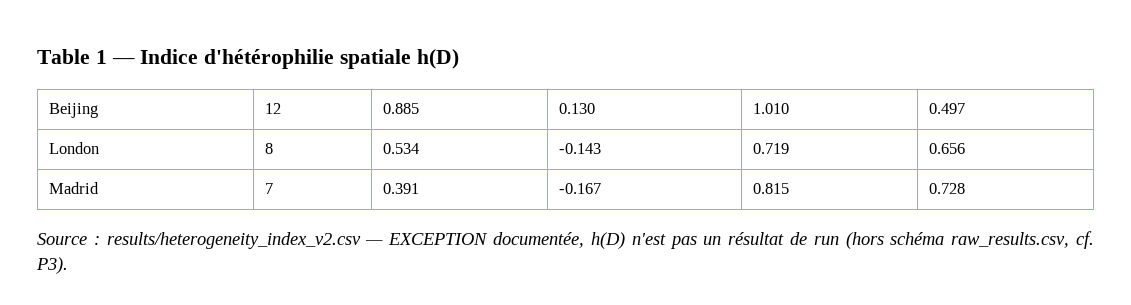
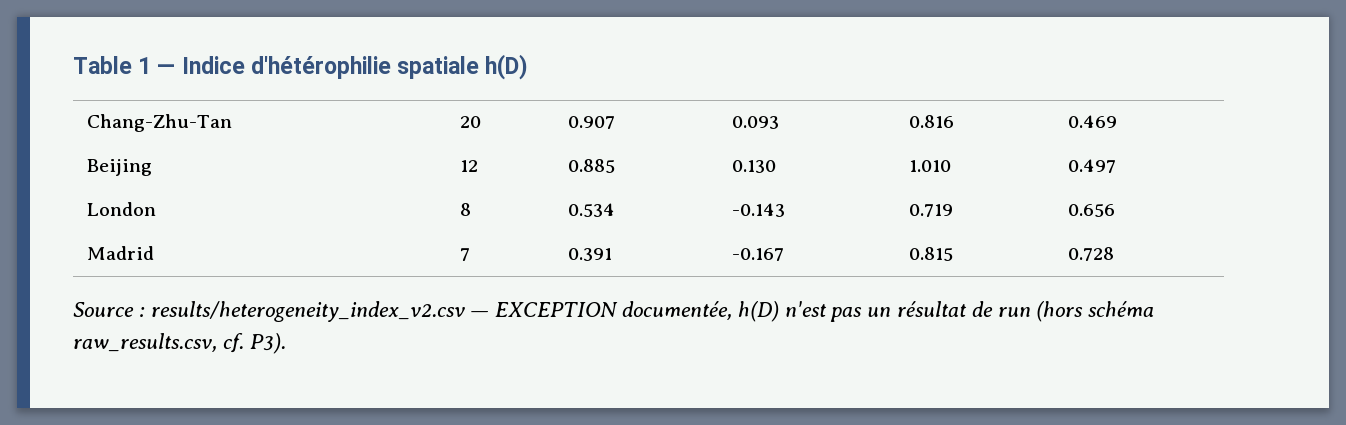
+ Chang-Zhu-Tan | 20 | 0.907 | 0.093 | 0.816 | 0.469

